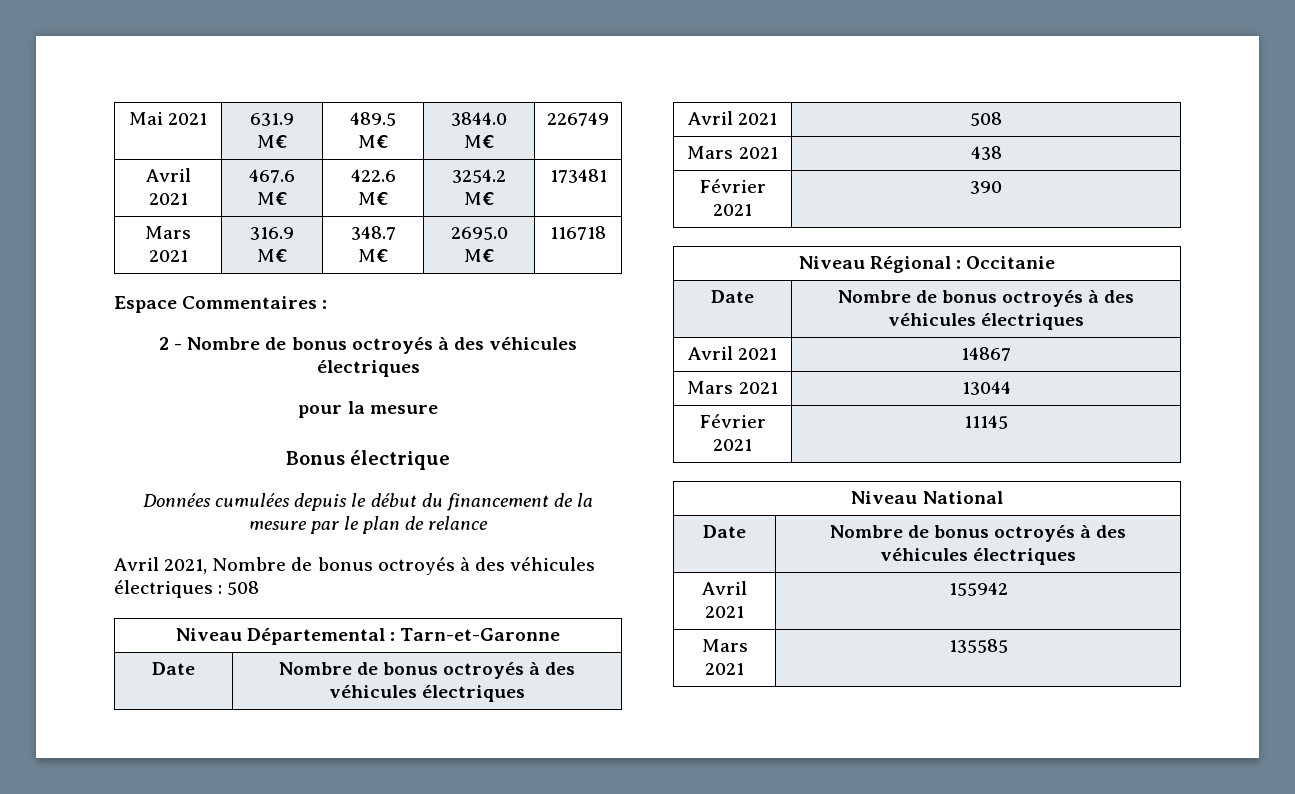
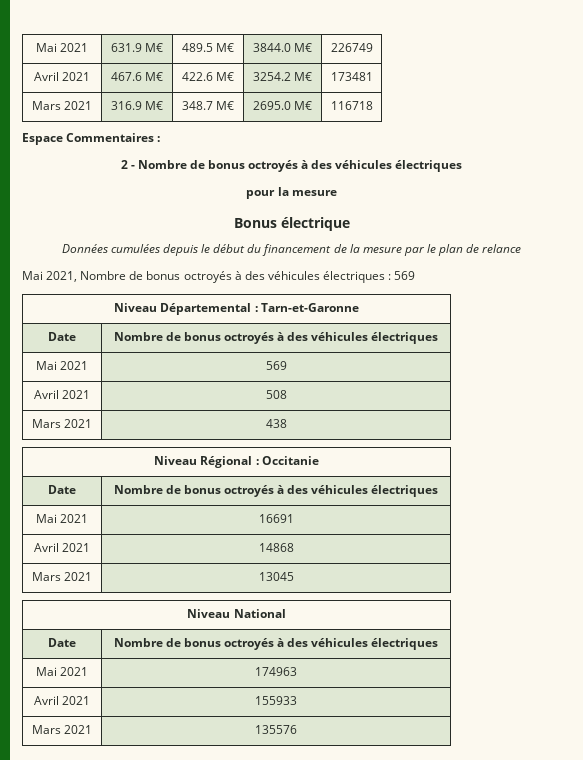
- Avril 2021, Nombre de bonus octroyés à des véhicules électriques : 508
+ Mai 2021, Nombre de bonus octroyés à des véhicules électriques : 569
+ Mai 2021 | 569
- Février 2021 | 390
- Avril 2021 | 14867
- Mars 2021 | 13044
- Février 2021 | 11145
+ Mai 2021 | 16691
+ Avril 2021 | 14868
+ Mars 2021 | 13045
- Avril 2021 | 155942
- Mars 2021 | 135585
+ Mai 2021 | 174963
+ Avril 2021 | 155933
+ Mars 2021 | 135576

